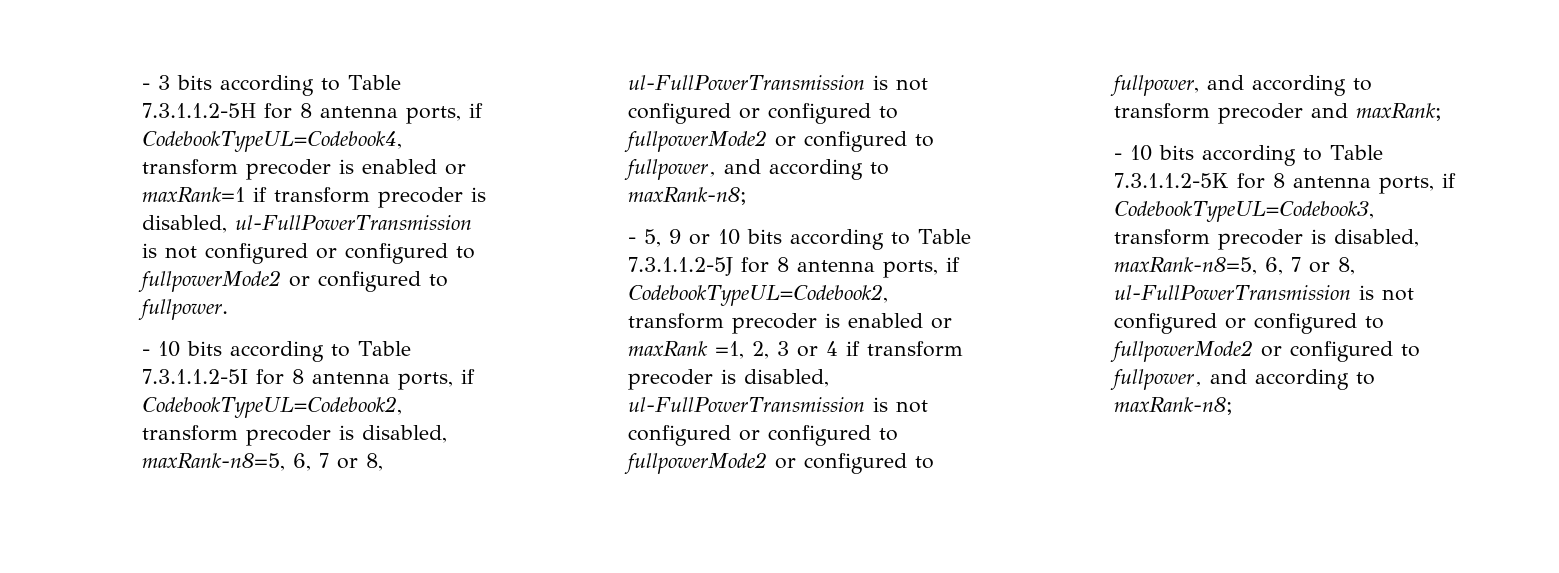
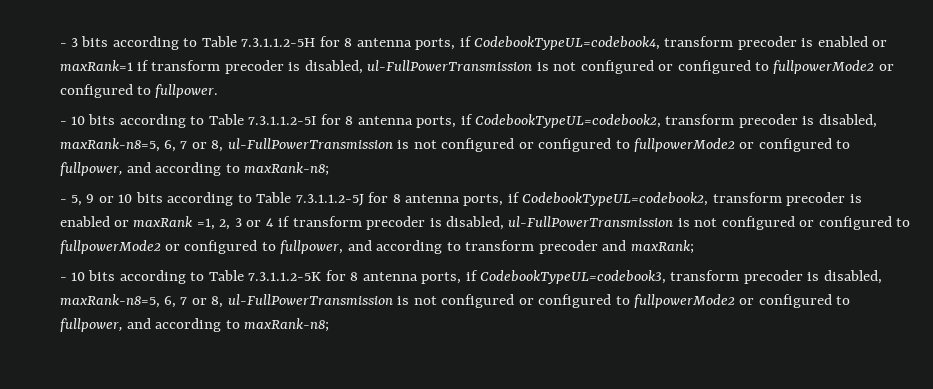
- - 3 bits according to Table 7.3.1.1.2-5H for 8 antenna ports, if CodebookTypeUL=Codebook4, transform precoder is enabled or maxRank=1 if transform precoder is disabled, ul-FullPowerTransmission is not configured or configured to fullpowerMode2 or configured to fullpower.
+ - 3 bits according to Table 7.3.1.1.2-5H for 8 antenna ports, if CodebookTypeUL=codebook4, transform precoder is enabled or maxRank=1 if transform precoder is disabled, ul-FullPowerTransmission is not configured or configured to fullpowerMode2 or configured to fullpower.
- - 10 bits according to Table 7.3.1.1.2-5I for 8 antenna ports, if CodebookTypeUL=Codebook2, transform precoder is disabled, maxRank-n8=5, 6, 7 or 8, ul-FullPowerTransmission is not configured or configured to fullpowerMode2 or configured to fullpower, and according to maxRank-n8;
+ - 10 bits according to Table 7.3.1.1.2-5I for 8 antenna ports, if CodebookTypeUL=codebook2, transform precoder is disabled, maxRank-n8=5, 6, 7 or 8, ul-FullPowerTransmission is not configured or configured to fullpowerMode2 or configured to fullpower, and according to maxRank-n8;
- - 5, 9 or 10 bits according to Table 7.3.1.1.2-5J for 8 antenna ports, if CodebookTypeUL=Codebook2, transform precoder is enabled or maxRank =1, 2, 3 or 4 if transform precoder is disabled, ul-FullPowerTransmission is not configured or configured to fullpowerMode2 or configured to fullpower, and according to transform precoder and maxRank;
+ - 5, 9 or 10 bits according to Table 7.3.1.1.2-5J for 8 antenna ports, if CodebookTypeUL=codebook2, transform precoder is enabled or maxRank =1, 2, 3 or 4 if transform precoder is disabled, ul-FullPowerTransmission is not configured or configured to fullpowerMode2 or configured to fullpower, and according to transform precoder and maxRank;
- - 10 bits according to Table 7.3.1.1.2-5K for 8 antenna ports, if CodebookTypeUL=Codebook3, transform precoder is disabled, maxRank-n8=5, 6, 7 or 8, ul-FullPowerTransmission is not configured or configured to fullpowerMode2 or configured to fullpower, and according to maxRank-n8;
+ - 10 bits according to Table 7.3.1.1.2-5K for 8 antenna ports, if CodebookTypeUL=codebook3, transform precoder is disabled, maxRank-n8=5, 6, 7 or 8, ul-FullPowerTransmission is not configured or configured to fullpowerMode2 or configured to fullpower, and according to maxRank-n8;

